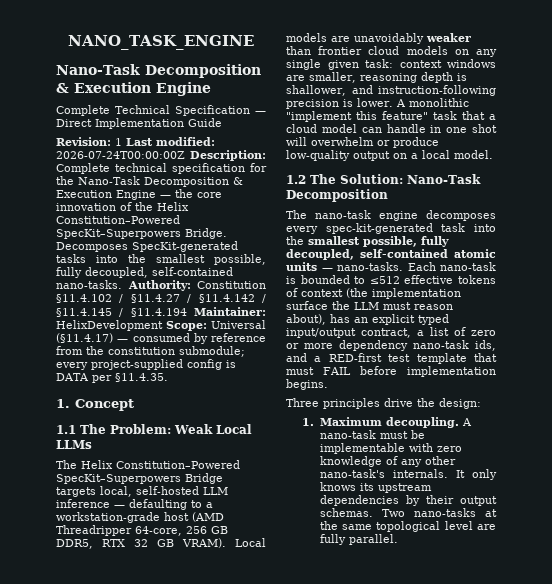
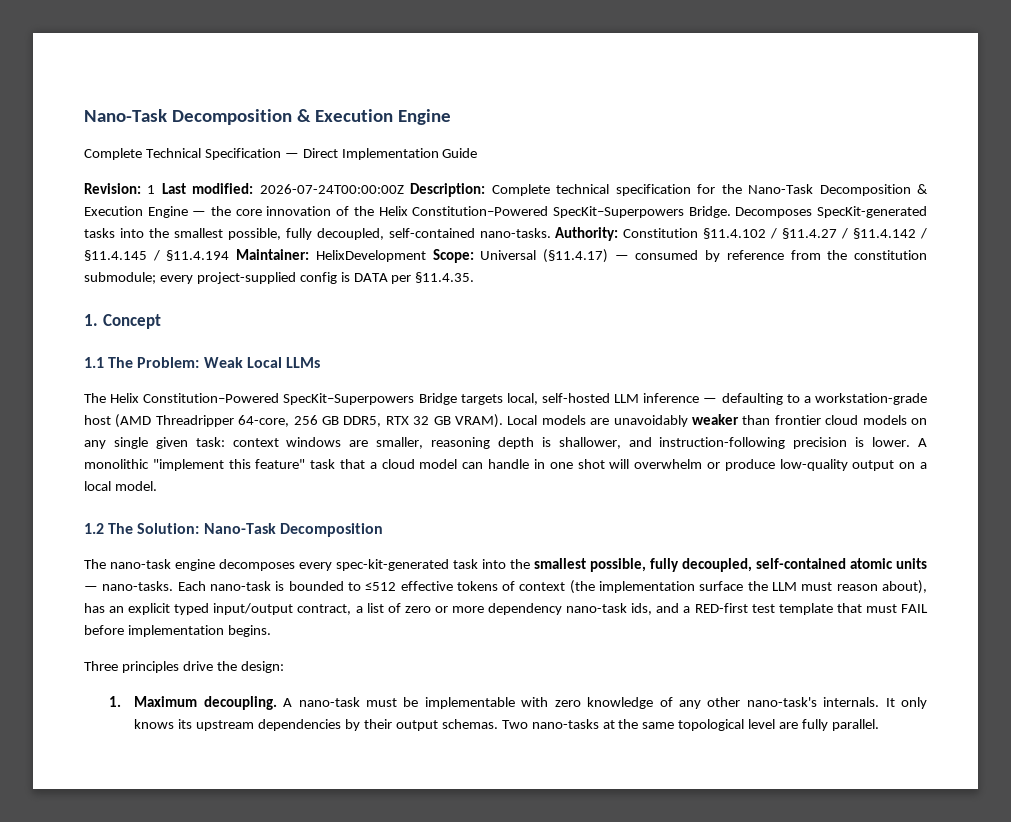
- NANO_TASK_ENGINE

